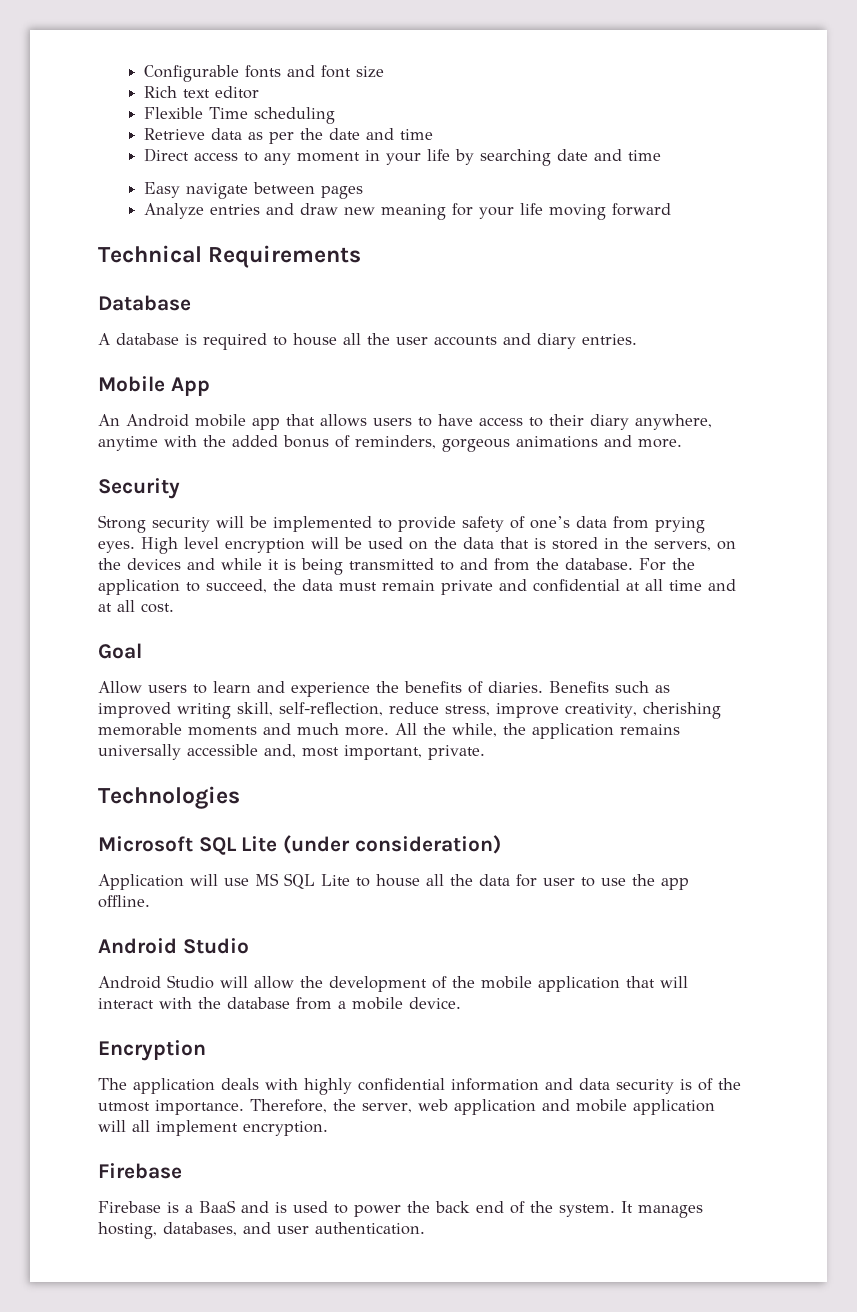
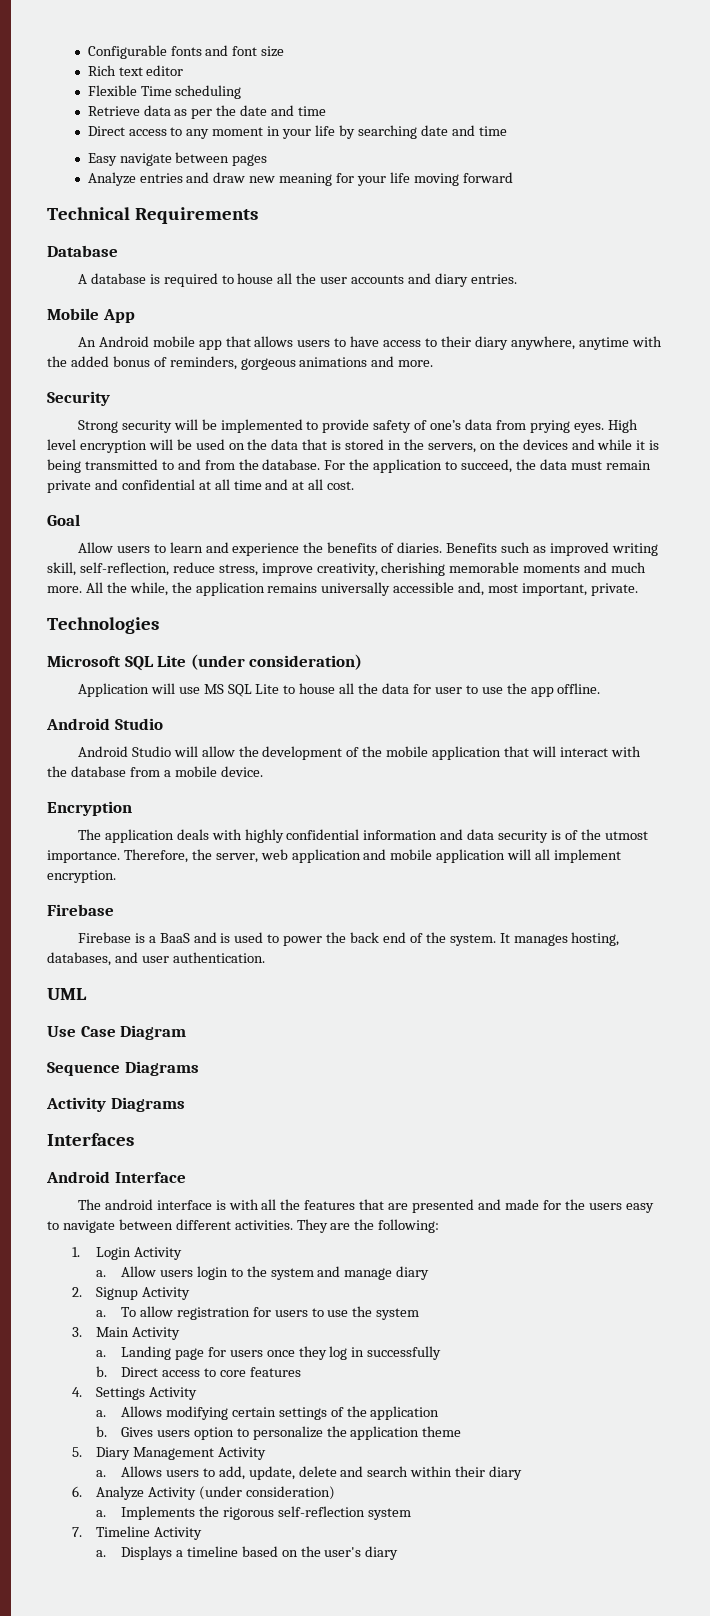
+ UML
+ Use Case Diagram
+ Sequence Diagrams
+ Activity Diagrams
+ Interfaces
+ Android Interface
+ The android interface is with all the features that are presented and made for the users easy to navigate between different activities. They are the following:
+ 1. Login Activity
+ a. Allow users login to the system and manage diary
+ 2. Signup Activity
+ a. To allow registration for users to use the system
+ 3. Main Activity
+ a. Landing page for users once they log in successfully
+ b. Direct access to core features
+ 4. Settings Activity
+ a. Allows modifying certain settings of the application
+ b. Gives users option to personalize the application theme
+ 5. Diary Management Activity
+ a. Allows users to add, update, delete and search within their diary
+ 6. Analyze Activity (under consideration)
+ a. Implements the rigorous self-reflection system
+ 7. Timeline Activity
+ a. Displays a timeline based on the user's diary

